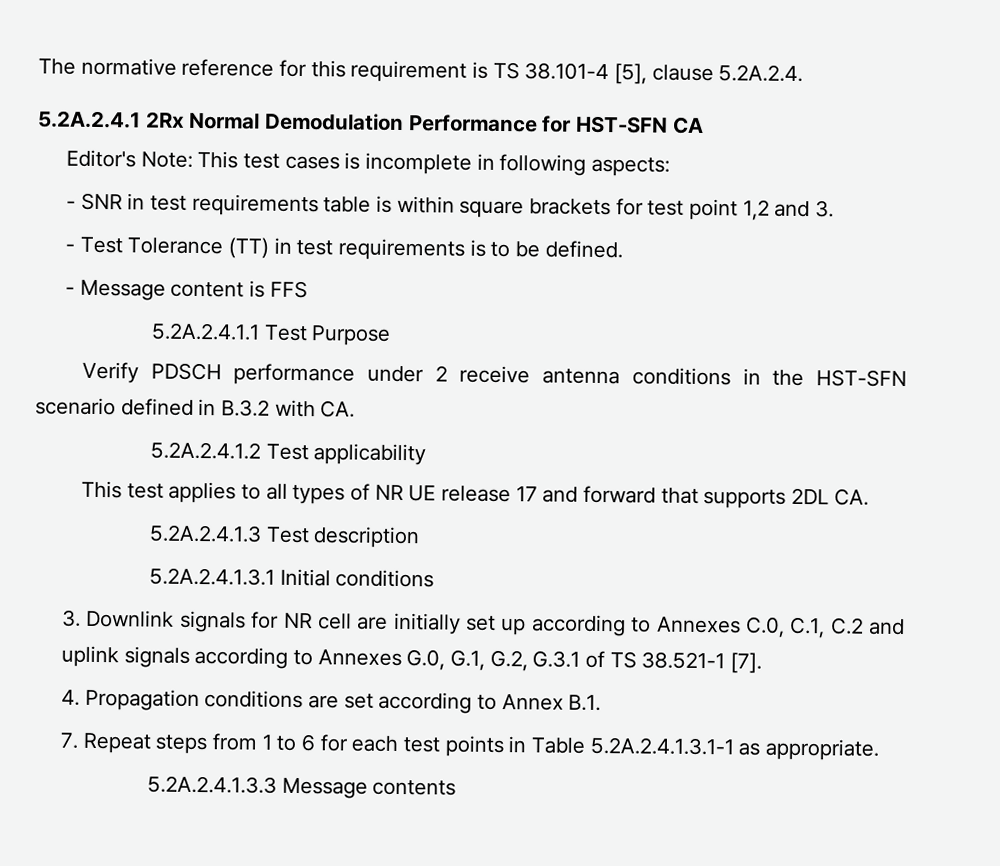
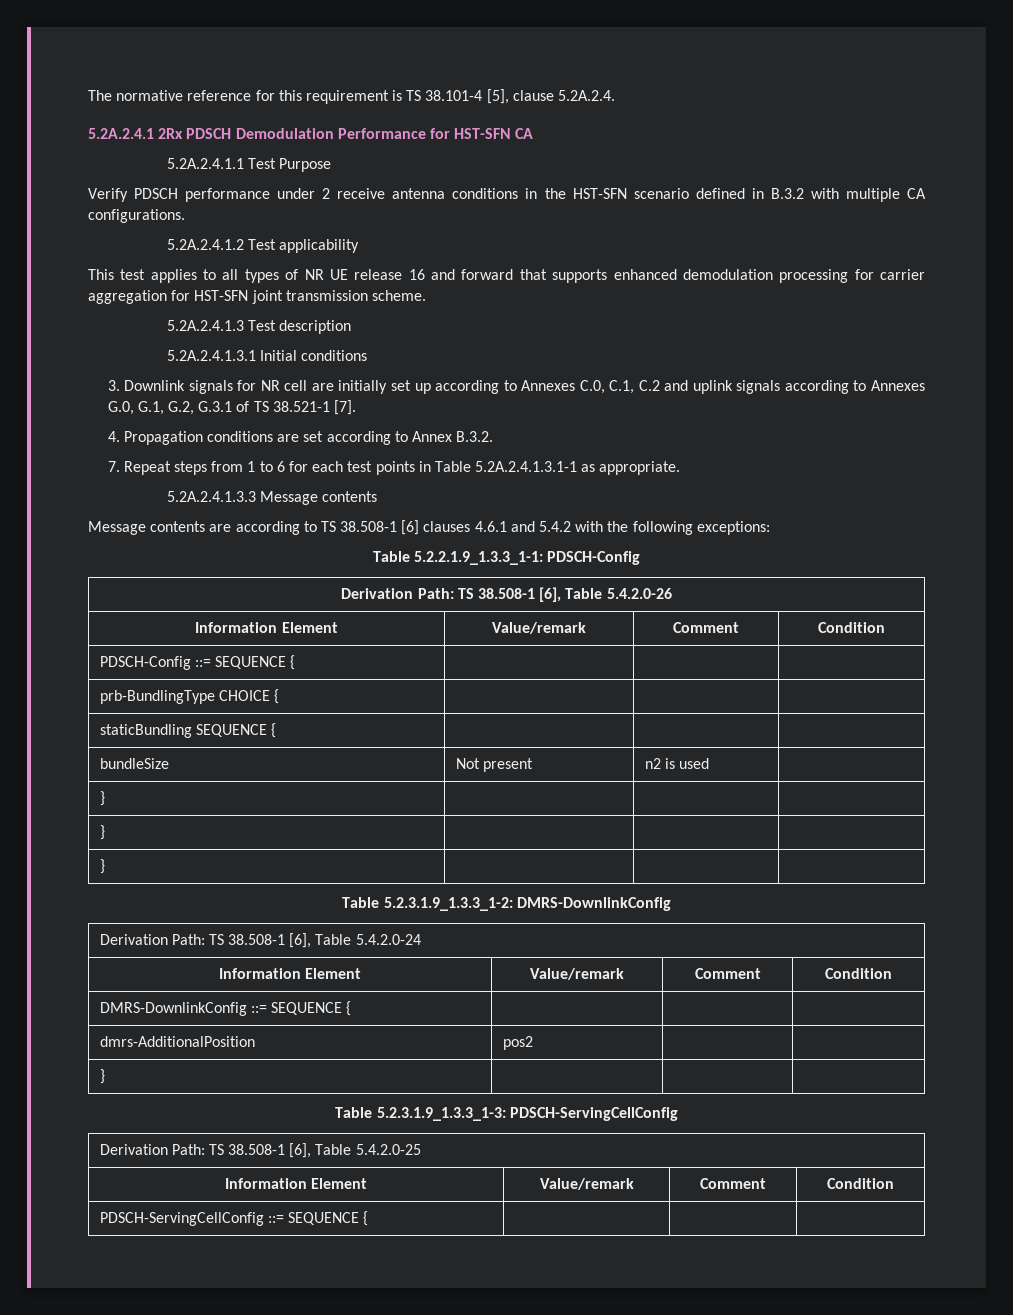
- 5.2A.2.4.1 2Rx Normal Demodulation Performance for HST-SFN CA
+ 5.2A.2.4.1 2Rx PDSCH Demodulation Performance for HST-SFN CA
- Editor's Note: This test cases is incomplete in following aspects:
- - SNR in test requirements table is within square brackets for test point 1,2 and 3.
- - Test Tolerance (TT) in test requirements is to be defined.
- - Message content is FFS
- Verify PDSCH performance under 2 receive antenna conditions in the HST-SFN scenario defined in B.3.2 with CA.
+ Verify PDSCH performance under 2 receive antenna conditions in the HST-SFN scenario defined in B.3.2 with multiple CA configurations.
- This test applies to all types of NR UE release 17 and forward that supports 2DL CA.
+ This test applies to all types of NR UE release 16 and forward that supports enhanced demodulation processing for carrier aggregation for HST-SFN joint transmission scheme.
- 4. Propagation conditions are set according to Annex B.1.
+ 4. Propagation conditions are set according to Annex B.3.2.
+ Message contents are according to TS 38.508-1 [6] clauses 4.6.1 and 5.4.2 with the following exceptions:
+ Table 5.2.2.1.9_1.3.3_1-1: PDSCH-Config
+ Derivation Path: TS 38.508-1 [6], Table 5.4.2.0-26
+ Information Element | Value/remark | Comment | Condition
+ PDSCH-Config ::= SEQUENCE { | | |
+ prb-BundlingType CHOICE { | | |
+ staticBundling SEQUENCE { | | |
+ bundleSize | Not present | n2 is used |
+ } | | |
+ } | | |
+ } | | |
+ Table 5.2.3.1.9_1.3.3_1-2: DMRS-DownlinkConfig
+ Derivation Path: TS 38.508-1 [6], Table 5.4.2.0-24
+ Information Element | Value/remark | Comment | Condition
+ DMRS-DownlinkConfig ::= SEQUENCE { | | |
+ dmrs-AdditionalPosition | pos2 | |
+ } | | |
+ Table 5.2.3.1.9_1.3.3_1-3: PDSCH-ServingCellConfig
+ Derivation Path: TS 38.508-1 [6], Table 5.4.2.0-25
+ Information Element | Value/remark | Comment | Condition
+ PDSCH-ServingCellConfig ::= SEQUENCE { | | |

